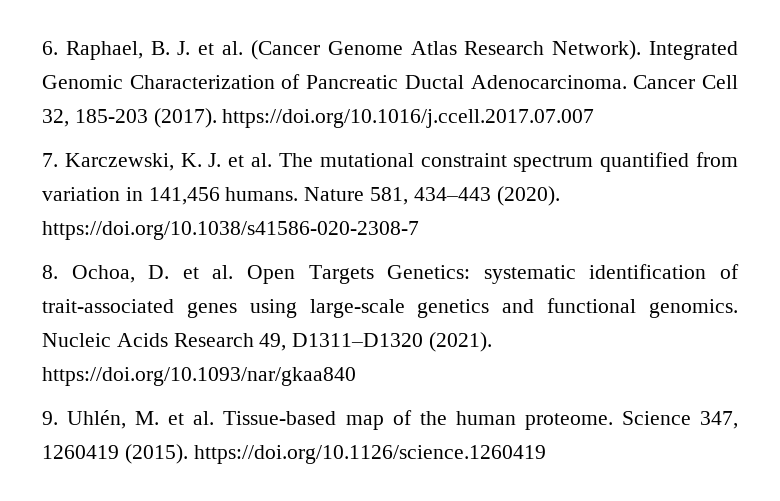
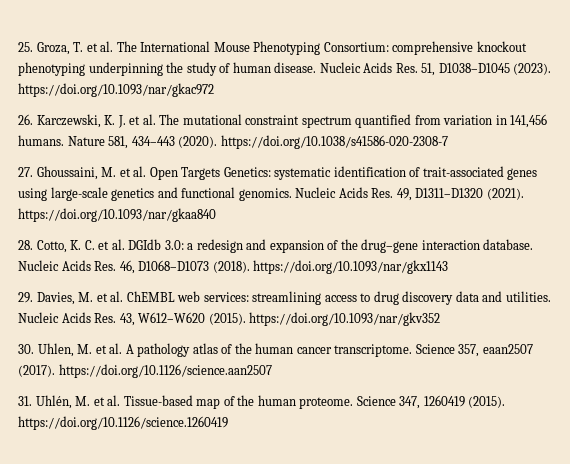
- 6. Raphael, B. J. et al. (Cancer Genome Atlas Research Network). Integrated Genomic Characterization of Pancreatic Ductal Adenocarcinoma. Cancer Cell 32, 185-203 (2017). https://doi.org/10.1016/j.ccell.2017.07.007
- 7. Karczewski, K. J. et al. The mutational constraint spectrum quantified from variation in 141,456 humans.
+ 25. Groza, T. et al. The International Mouse Phenotyping Consortium: comprehensive knockout phenotyping underpinning the study of human disease. Nucleic Acids Res. 51, D1038–D1045 (2023). https://doi.org/10.1093/nar/gkac972
+ 26. Karczewski, K. J. et al. The mutational constraint spectrum quantified from variation in 141,456 humans.
- 8. Ochoa, D. et al. Open Targets Genetics: systematic identification of trait-associated genes using large-scale genetics and functional genomics.
+ 27. Ghoussaini, M. et al. Open Targets Genetics: systematic identification of trait-associated genes using large-scale genetics and functional genomics.
- Nucleic Acids Research 49, D1311–D1320 (2021). https://doi.org/10.1093/nar/gkaa840
+ Nucleic Acids Res. 49, D1311–D1320 (2021). https://doi.org/10.1093/nar/gkaa840
- 9. Uhlén, M. et al. Tissue-based map of the human proteome.
+ 28. Cotto, K. C. et al. DGIdb 3.0: a redesign and expansion of the drug–gene interaction database. Nucleic Acids Res. 46, D1068–D1073 (2018). https://doi.org/10.1093/nar/gkx1143
+ 29. Davies, M. et al. ChEMBL web services: streamlining access to drug discovery data and utilities. Nucleic Acids Res. 43, W612–W620 (2015). https://doi.org/10.1093/nar/gkv352
+ 30. Uhlen, M. et al. A pathology atlas of the human cancer transcriptome. Science 357, eaan2507 (2017). https://doi.org/10.1126/science.aan2507
+ 31. Uhlén, M. et al. Tissue-based map of the human proteome.

